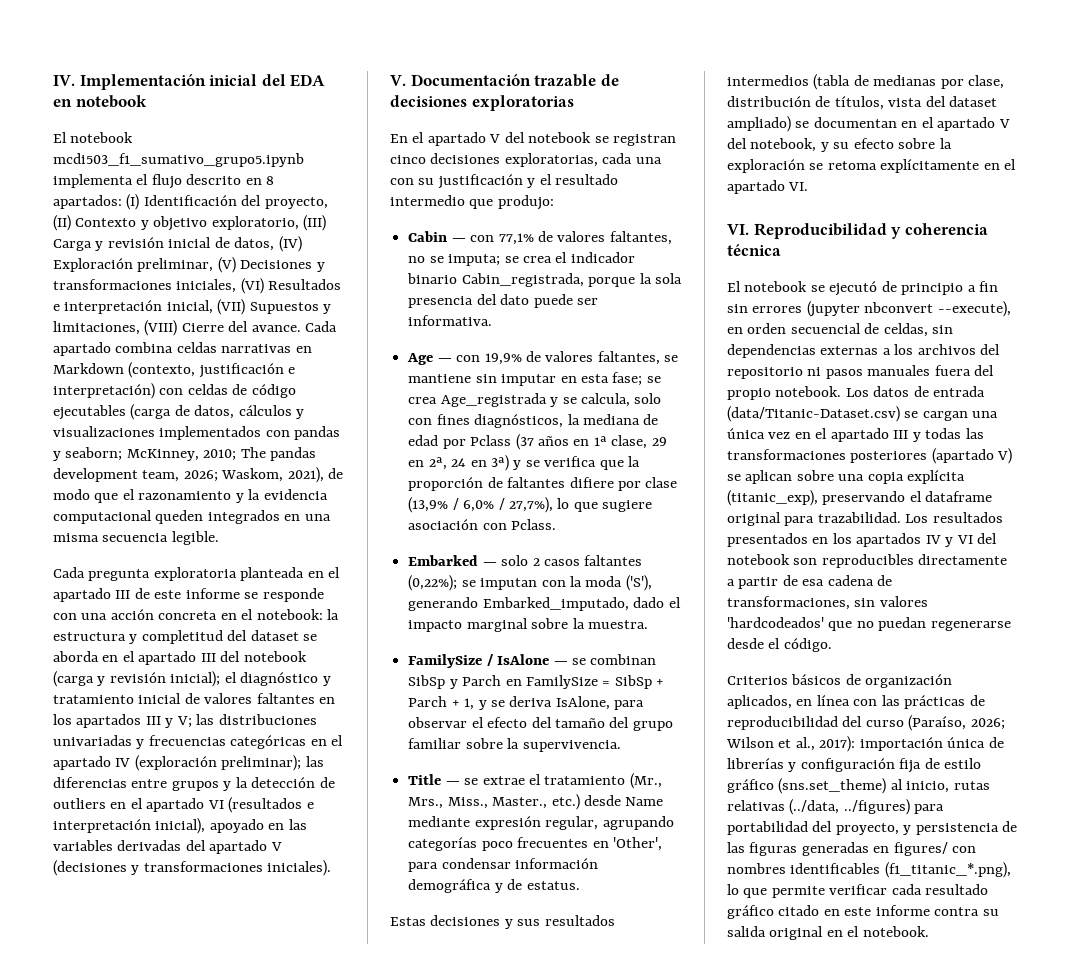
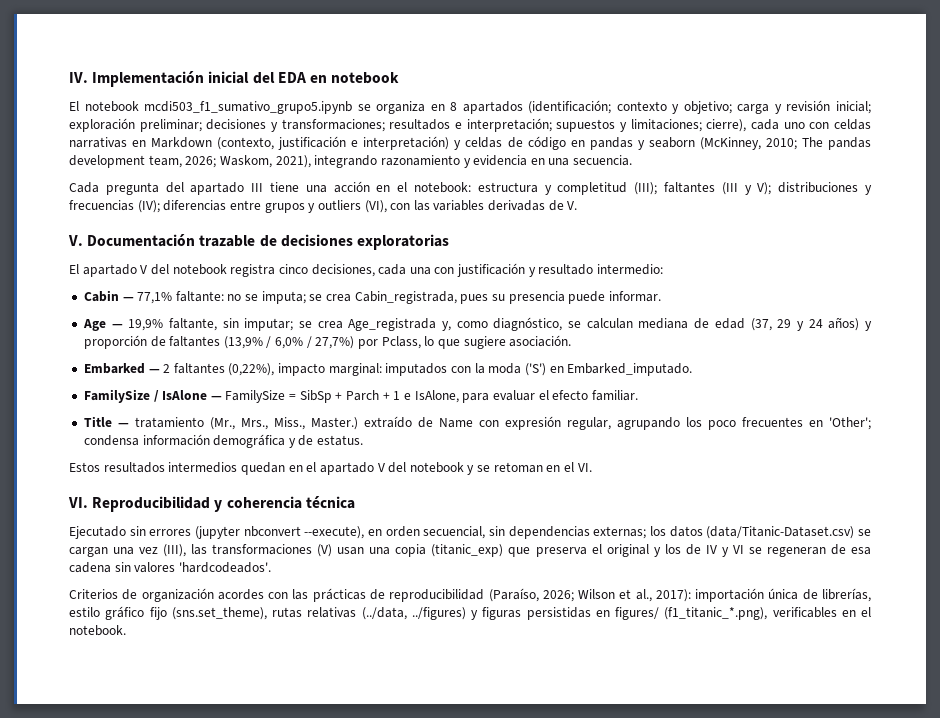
- El notebook mcdi503_f1_sumativo_grupo5.ipynb implementa el flujo descrito en 8 apartados: (I) Identificación del proyecto, (II) Contexto y objetivo exploratorio, (III) Carga y revisión inicial de datos, (IV) Exploración preliminar, (V) Decisiones y transformaciones iniciales, (VI) Resultados e interpretación inicial, (VII) Supuestos y limitaciones, (VIII) Cierre del avance. Cada apartado combina celdas narrativas en Markdown (contexto, justificación e interpretación) con celdas de código ejecutables (carga de datos, cálculos y visualizaciones implementados con pandas y seaborn; McKinney, 2010; The pandas development team, 2026; Waskom, 2021), de modo que el razonamiento y la evidencia computacional queden integrados en una misma secuencia legible.
- Cada pregunta exploratoria planteada en el apartado III de este informe se responde con una acción concreta en el notebook: la estructura y completitud del dataset se aborda en el apartado III del notebook (carga y revisión inicial); el diagnóstico y tratamiento inicial de valores faltantes en los apartados III y V; las distribuciones univariadas y frecuencias categóricas en el apartado IV (exploración preliminar); las diferencias entre grupos y la detección de outliers en el apartado VI (resultados e interpretación inicial), apoyado en las variables derivadas del apartado V (decisiones y transformaciones iniciales).
+ El notebook mcdi503_f1_sumativo_grupo5.ipynb se organiza en 8 apartados (identificación; contexto y objetivo; carga y revisión inicial; exploración preliminar; decisiones y transformaciones; resultados e interpretación; supuestos y limitaciones; cierre), cada uno con celdas narrativas en Markdown (contexto, justificación e interpretación) y celdas de código en pandas y seaborn (McKinney, 2010; The pandas development team, 2026; Waskom, 2021), integrando razonamiento y evidencia en una secuencia.
+ Cada pregunta del apartado III tiene una acción en el notebook: estructura y completitud (III); faltantes (III y V); distribuciones y frecuencias (IV); diferencias entre grupos y outliers (VI), con las variables derivadas de V.
- En el apartado V del notebook se registran cinco decisiones exploratorias, cada una con su justificación y el resultado intermedio que produjo:
- Cabin — con 77,1% de valores faltantes, no se imputa; se crea el indicador binario Cabin_registrada, porque la sola presencia del dato puede ser informativa.
- Age — con 19,9% de valores faltantes, se mantiene sin imputar en esta fase; se crea Age_registrada y se calcula, solo con fines diagnósticos, la mediana de edad por Pclass (37 años en 1ª clase, 29 en 2ª, 24 en 3ª) y se verifica que la proporción de faltantes difiere por clase (13,9% / 6,0% / 27,7%), lo que sugiere asociación con Pclass.
- Embarked — solo 2 casos faltantes (0,22%); se imputan con la moda ('S'), generando Embarked_imputado, dado el impacto marginal sobre la muestra.
- FamilySize / IsAlone — se combinan SibSp y Parch en FamilySize = SibSp + Parch + 1, y se deriva IsAlone, para observar el efecto del tamaño del grupo familiar sobre la supervivencia.
+ El apartado V del notebook registra cinco decisiones, cada una con justificación y resultado intermedio:
+ Cabin — 77,1% faltante: no se imputa; se crea Cabin_registrada, pues su presencia puede informar.
+ Age — 19,9% faltante, sin imputar; se crea Age_registrada y, como diagnóstico, se calculan mediana de edad (37, 29 y 24 años) y proporción de faltantes (13,9% / 6,0% / 27,7%) por Pclass, lo que sugiere asociación.
+ Embarked — 2 faltantes (0,22%), impacto marginal: imputados con la moda ('S') en Embarked_imputado.
+ FamilySize / IsAlone — FamilySize = SibSp + Parch + 1 e IsAlone, para evaluar el efecto familiar.
- Title — se extrae el tratamiento (Mr., Mrs., Miss., Master., etc.) desde Name mediante expresión regular, agrupando categorías poco frecuentes en 'Other', para condensar información demográfica y de estatus.
+ Title — tratamiento (Mr., Mrs., Miss., Master.) extraído de Name con expresión regular, agrupando los poco frecuentes en 'Other'; condensa información demográfica y de estatus.
- Estas decisiones y sus resultados intermedios (tabla de medianas por clase, distribución de títulos, vista del dataset ampliado) se documentan en el apartado V del notebook, y su efecto sobre la exploración se retoma explícitamente en el apartado VI.
+ Estos resultados intermedios quedan en el apartado V del notebook y se retoman en el VI.
- El notebook se ejecutó de principio a fin sin errores (jupyter nbconvert --execute), en orden secuencial de celdas, sin dependencias externas a los archivos del repositorio ni pasos manuales fuera del propio notebook. Los datos de entrada (data/Titanic-Dataset.csv) se cargan una única vez en el apartado III y todas las transformaciones posteriores (apartado V) se aplican sobre una copia explícita (titanic_exp), preservando el dataframe original para trazabilidad. Los resultados presentados en los apartados IV y VI del notebook son reproducibles directamente a partir de esa cadena de transformaciones, sin valores 'hardcodeados' que no puedan regenerarse desde el código.
+ Ejecutado sin errores (jupyter nbconvert --execute), en orden secuencial, sin dependencias externas; los datos (data/Titanic-Dataset.csv) se cargan una vez (III), las transformaciones (V) usan una copia (titanic_exp) que preserva el original y los de IV y VI se regeneran de esa cadena sin valores 'hardcodeados'.
- Criterios básicos de organización aplicados, en línea con las prácticas de reproducibilidad del curso (Paraíso, 2026; Wilson et al., 2017): importación única de librerías y configuración fija de estilo gráfico (sns.set_theme) al inicio, rutas relativas (../data, ../figures) para portabilidad del proyecto, y persistencia de las figuras generadas en figures/ con nombres identificables (f1_titanic_*.png), lo que permite verificar cada resultado gráfico citado en este informe contra su salida original en el notebook.
+ Criterios de organización acordes con las prácticas de reproducibilidad (Paraíso, 2026; Wilson et al., 2017): importación única de librerías, estilo gráfico fijo (sns.set_theme), rutas relativas (../data, ../figures) y figuras persistidas en figures/ (f1_titanic_*.png), verificables en el notebook.

